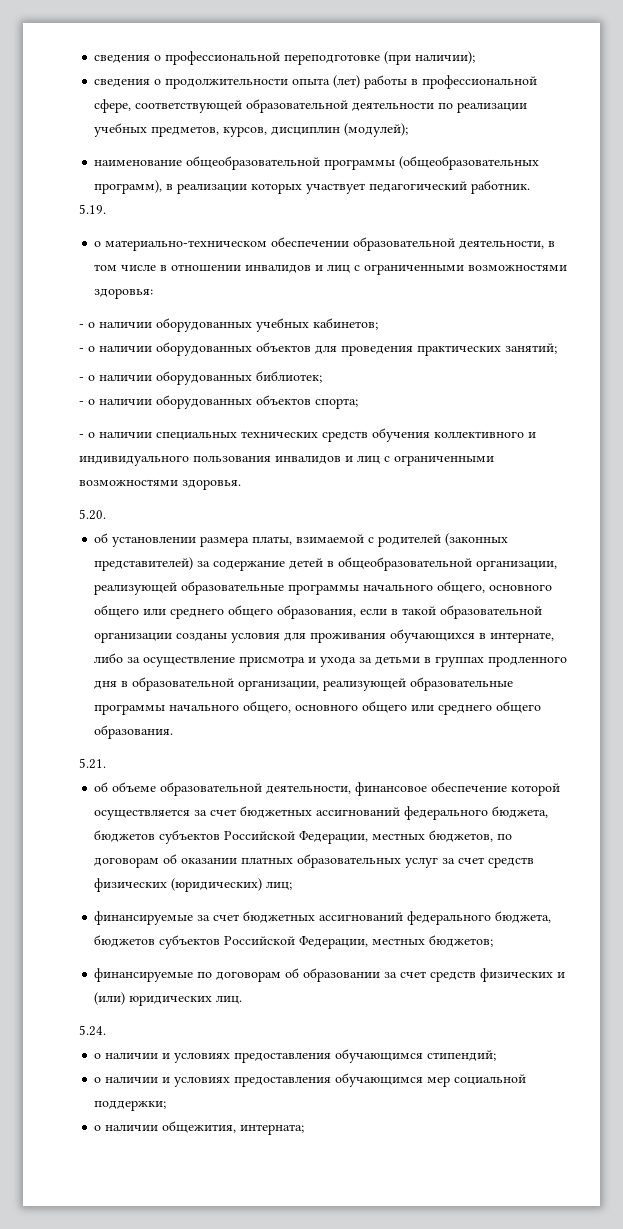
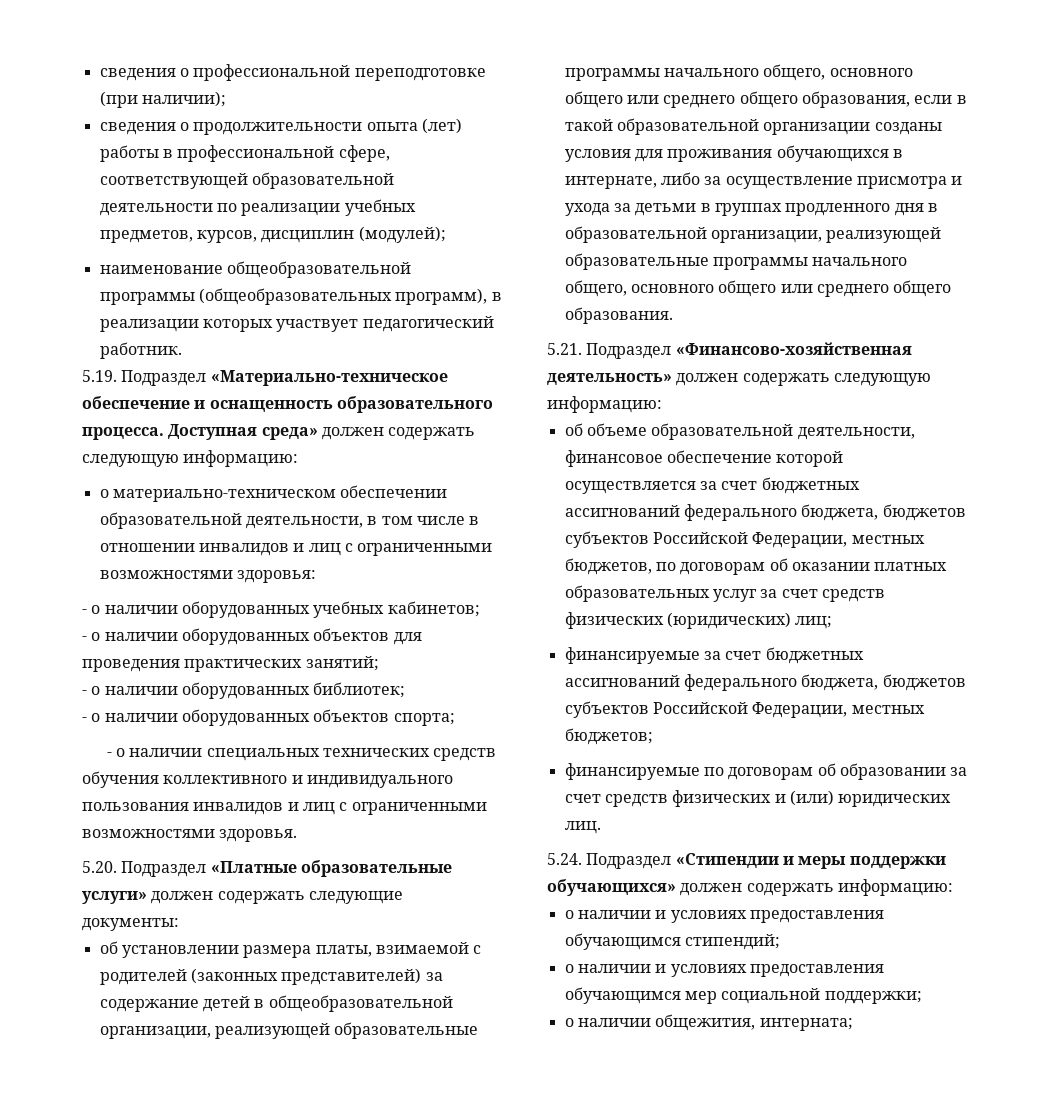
- 5.19.
+ 5.19. Подраздел «Материально-техническое обеспечение и оснащенность образовательного процесса. Доступная среда» должен содержать следующую информацию:
- 5.20.
+ 5.20. Подраздел «Платные образовательные услуги» должен содержать следующие документы:
- 5.21.
+ 5.21. Подраздел «Финансово-хозяйственная деятельность» должен содержать следующую информацию:
- 5.24.
+ 5.24. Подраздел «Стипендии и меры поддержки обучающихся» должен содержать информацию:

